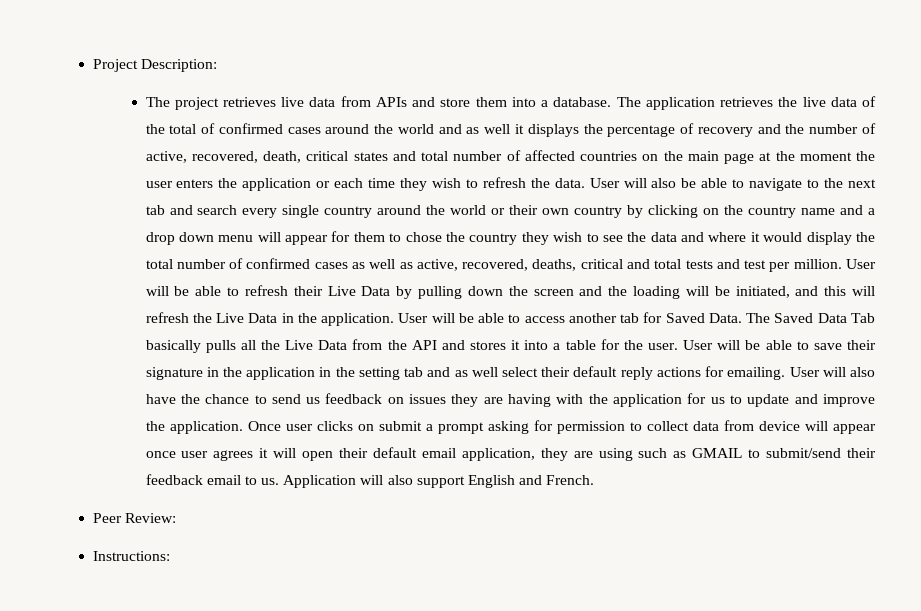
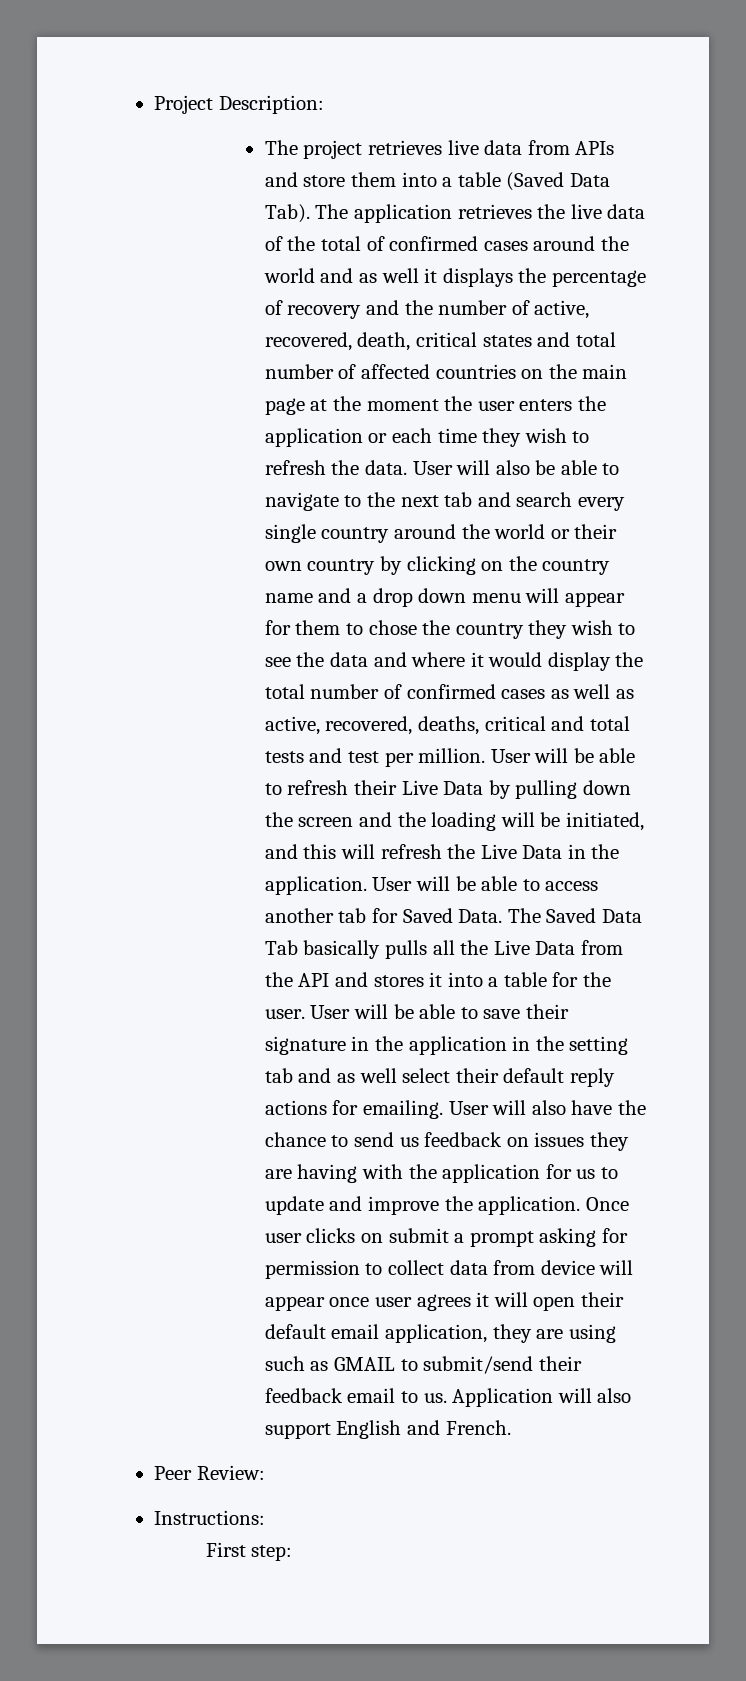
- The project retrieves live data from APIs and store them into a database.
+ The project retrieves live data from APIs and store them into a table (Saved Data Tab).
+ First step:

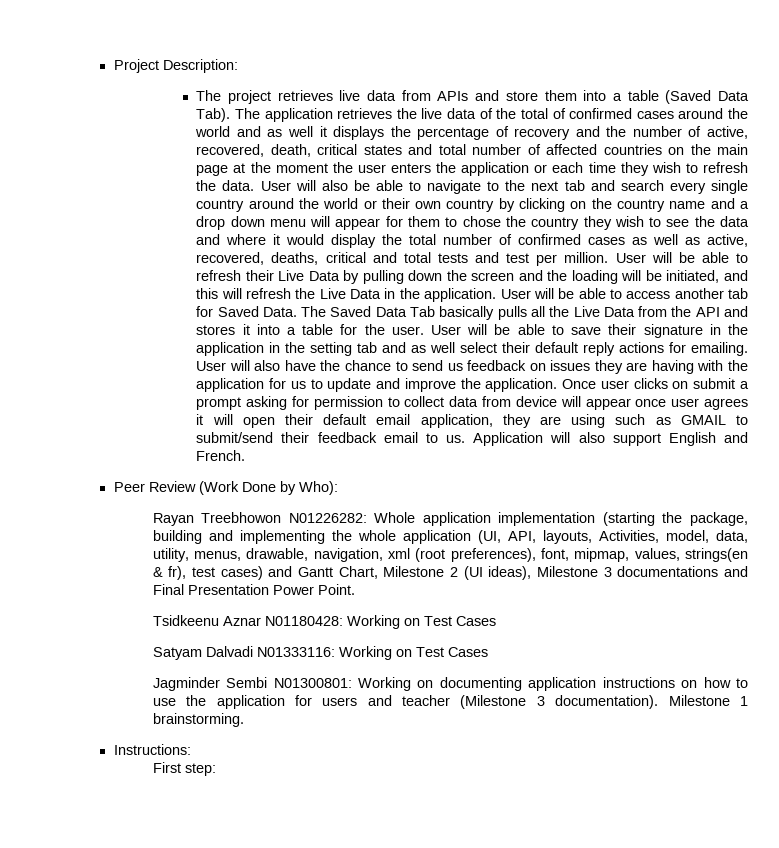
- Peer Review:
+ Peer Review (Work Done by Who):
+ Rayan Treebhowon N01226282: Whole application implementation (starting the package, building and implementing the whole application (UI, API, layouts, Activities, model, data, utility, menus, drawable, navigation, xml (root preferences), font, mipmap, values, strings(en & fr), test cases) and Gantt Chart, Milestone 2 (UI ideas), Milestone 3 documentations and Final Presentation Power Point.
+ Tsidkeenu Aznar N01180428: Working on Test Cases
+ Satyam Dalvadi N01333116: Working on Test Cases
+ Jagminder Sembi N01300801: Working on documenting application instructions on how to use the application for users and teacher (Milestone 3 documentation). Milestone 1 brainstorming.

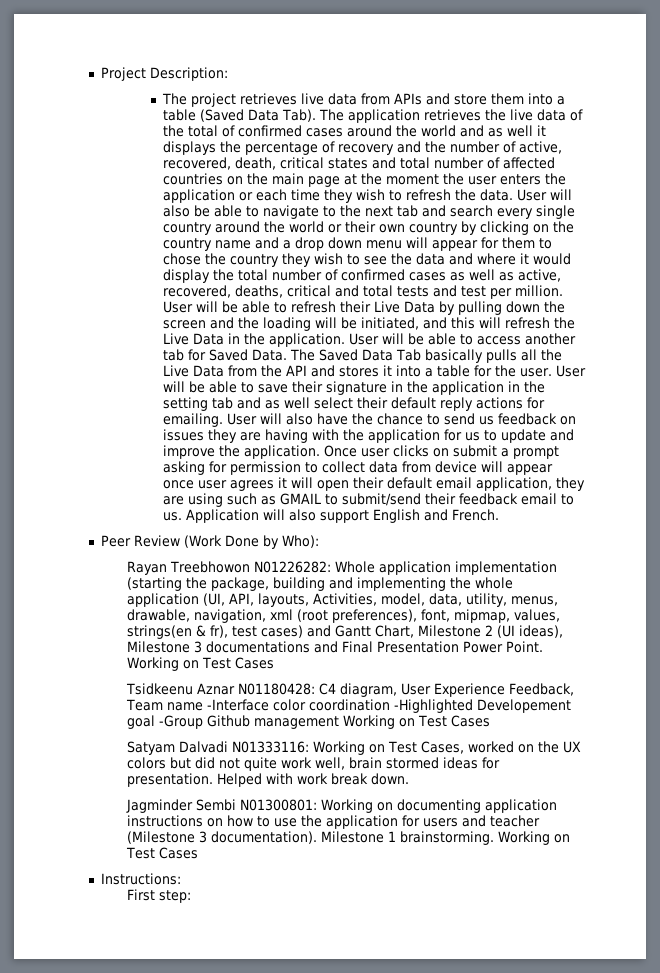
- Rayan Treebhowon N01226282: Whole application implementation (starting the package, building and implementing the whole application (UI, API, layouts, Activities, model, data, utility, menus, drawable, navigation, xml (root preferences), font, mipmap, values, strings(en & fr), test cases) and Gantt Chart, Milestone 2 (UI ideas), Milestone 3 documentations and Final Presentation Power Point.
+ Rayan Treebhowon N01226282: Whole application implementation (starting the package, building and implementing the whole application (UI, API, layouts, Activities, model, data, utility, menus, drawable, navigation, xml (root preferences), font, mipmap, values, strings(en & fr), test cases) and Gantt Chart, Milestone 2 (UI ideas), Milestone 3 documentations and Final Presentation Power Point. Working on Test Cases
- Tsidkeenu Aznar N01180428: Working on Test Cases
+ Tsidkeenu Aznar N01180428: C4 diagram, User Experience Feedback, Team name -Interface color coordination -Highlighted Developement goal -Group Github management Working on Test Cases
- Satyam Dalvadi N01333116: Working on Test Cases
+ Satyam Dalvadi N01333116: Working on Test Cases, worked on the UX colors but did not quite work well, brain stormed ideas for presentation. Helped with work break down.
- Milestone 1 brainstorming.
+ Milestone 1 brainstorming. Working on Test Cases

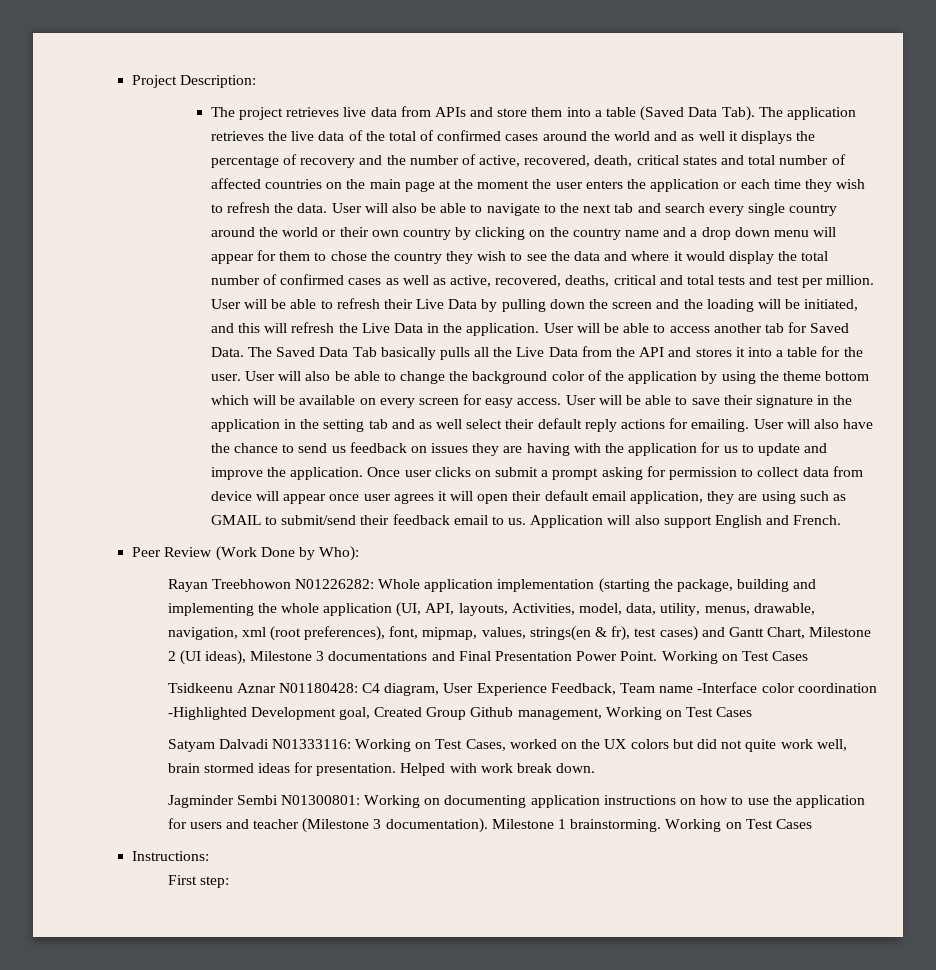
- User will be able to save their signature in the application in the setting tab and as well select their default reply actions for emailing.
+ User will also be able to change the background color of the application by using the theme bottom which will be available on every screen for easy access. User will be able to save their signature in the application in the setting tab and as well select their default reply actions for emailing.
- Tsidkeenu Aznar N01180428: C4 diagram, User Experience Feedback, Team name -Interface color coordination -Highlighted Developement goal -Group Github management Working on Test Cases
+ Tsidkeenu Aznar N01180428: C4 diagram, User Experience Feedback, Team name -Interface color coordination -Highlighted Development goal, Created Group Github management, Working on Test Cases

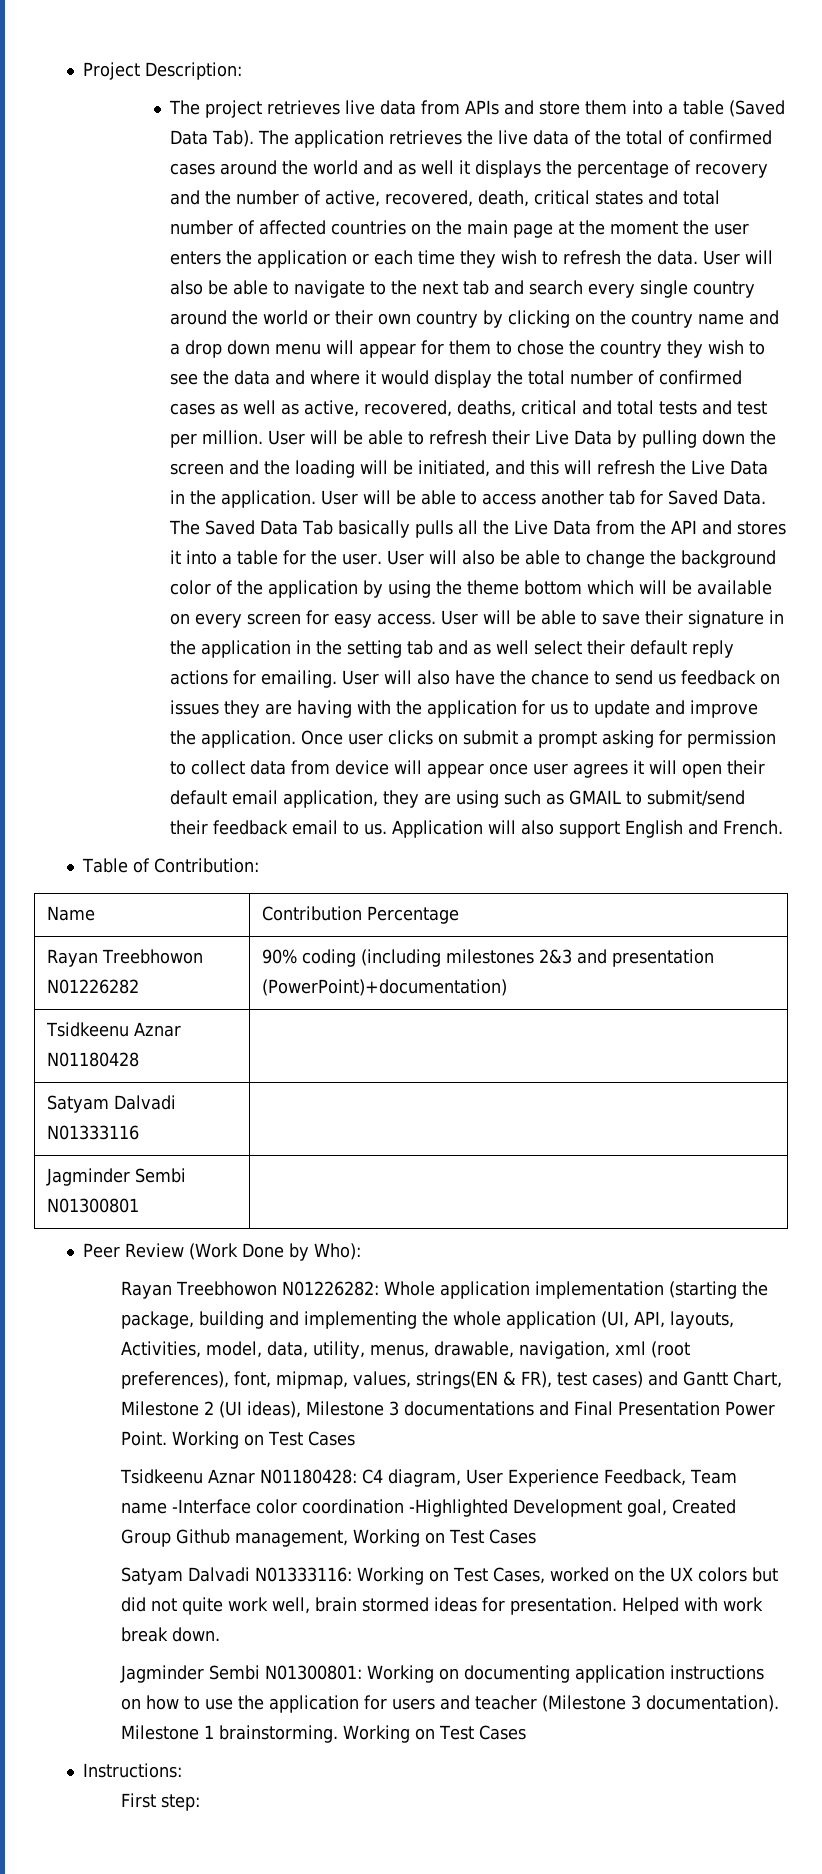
+ Table of Contribution:
+ Name | Contribution Percentage
+ Rayan Treebhowon N01226282 | 90% coding (including milestones 2&3 and presentation (PowerPoint)+documentation)
+ Tsidkeenu Aznar N01180428 |
+ Satyam Dalvadi N01333116 |
+ Jagminder Sembi N01300801 |
- Rayan Treebhowon N01226282: Whole application implementation (starting the package, building and implementing the whole application (UI, API, layouts, Activities, model, data, utility, menus, drawable, navigation, xml (root preferences), font, mipmap, values, strings(en & fr), test cases) and Gantt Chart, Milestone 2 (UI ideas), Milestone 3 documentations and Final Presentation Power Point.
+ Rayan Treebhowon N01226282: Whole application implementation (starting the package, building and implementing the whole application (UI, API, layouts, Activities, model, data, utility, menus, drawable, navigation, xml (root preferences), font, mipmap, values, strings(EN & FR), test cases) and Gantt Chart, Milestone 2 (UI ideas), Milestone 3 documentations and Final Presentation Power Point.

